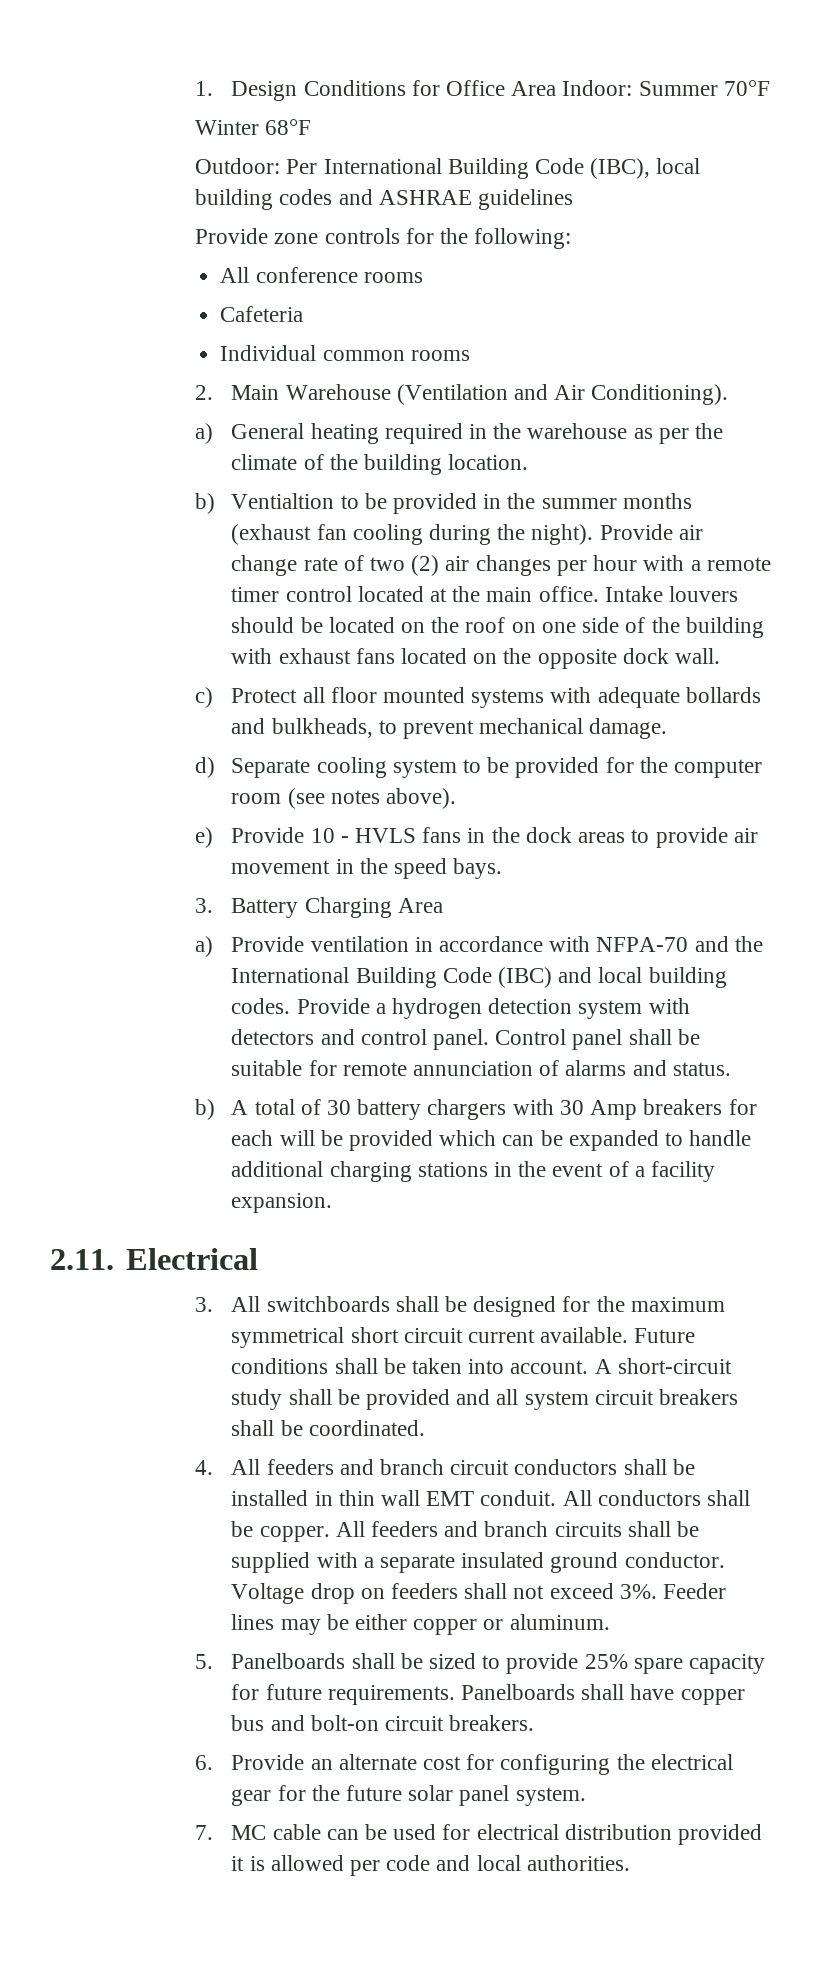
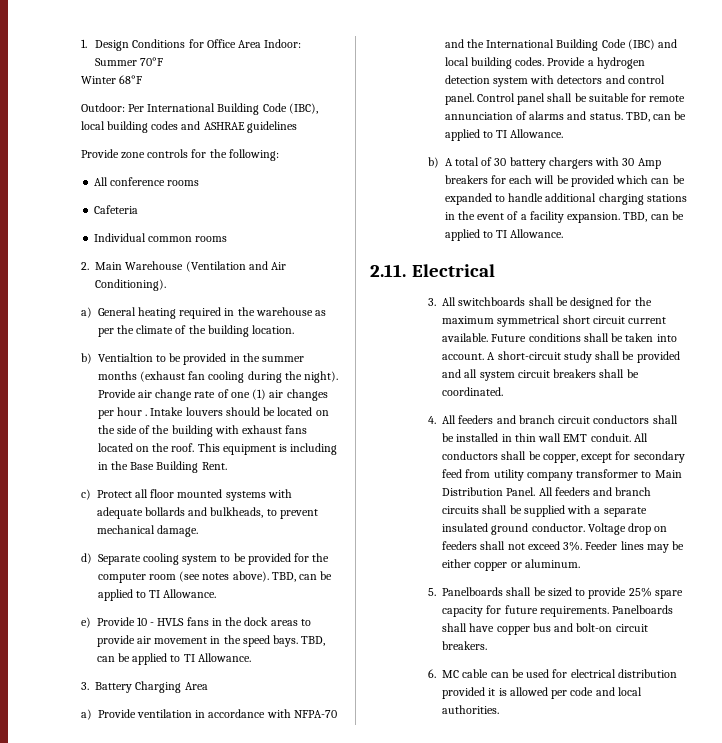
- Provide air change rate of two (2) air changes per hour with a remote timer control located at the main office.
+ Provide air change rate of one (1) air changes per hour .
- Intake louvers should be located on the roof on one side of the building with exhaust fans located on the opposite dock wall.
+ Intake louvers should be located on the side of the building with exhaust fans located on the roof. This equipment is including in the Base Building Rent.
- d) Separate cooling system to be provided for the computer room (see notes above).
+ d) Separate cooling system to be provided for the computer room (see notes above). TBD, can be applied to TI Allowance.
- e) Provide 10 - HVLS fans in the dock areas to provide air movement in the speed bays.
+ e) Provide 10 - HVLS fans in the dock areas to provide air movement in the speed bays. TBD, can be applied to TI Allowance.
- Control panel shall be suitable for remote annunciation of alarms and status.
+ Control panel shall be suitable for remote annunciation of alarms and status. TBD, can be applied to TI Allowance.
- b) A total of 30 battery chargers with 30 Amp breakers for each will be provided which can be expanded to handle additional charging stations in the event of a facility expansion.
+ b) A total of 30 battery chargers with 30 Amp breakers for each will be provided which can be expanded to handle additional charging stations in the event of a facility expansion. TBD, can be applied to TI Allowance.
- All conductors shall be copper.
+ All conductors shall be copper, except for secondary feed from utility company transformer to Main Distribution Panel.
- 6. Provide an alternate cost for configuring the electrical gear for the future solar panel system.
- 7. MC cable can be used for electrical distribution provided it is allowed per code and local authorities.
+ 6. MC cable can be used for electrical distribution provided it is allowed per code and local authorities.

